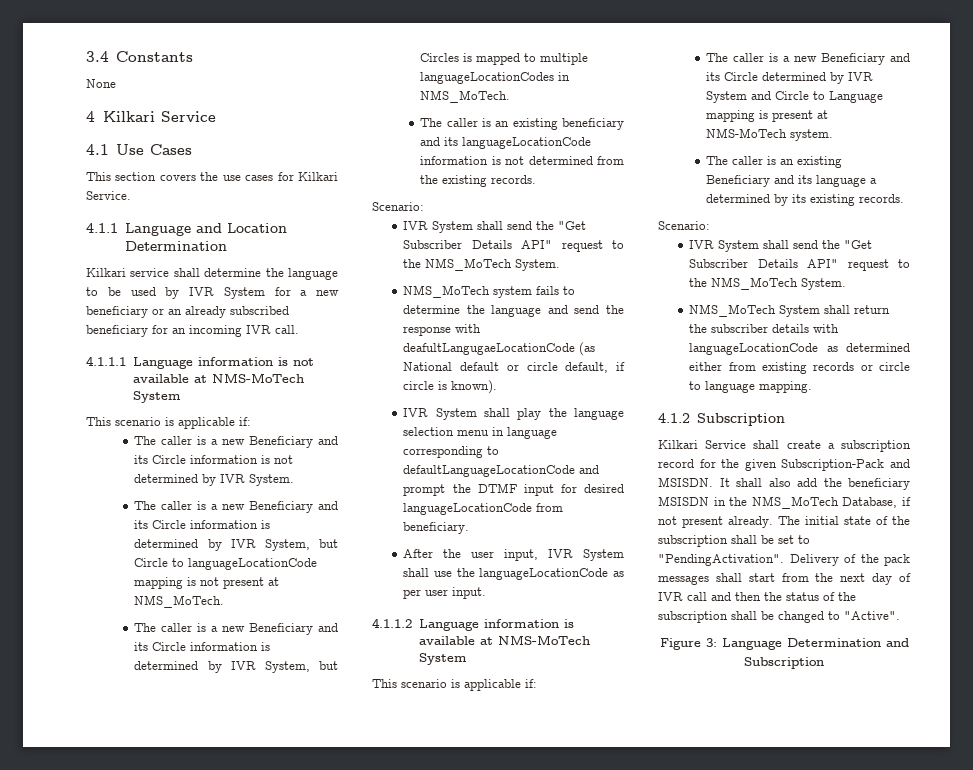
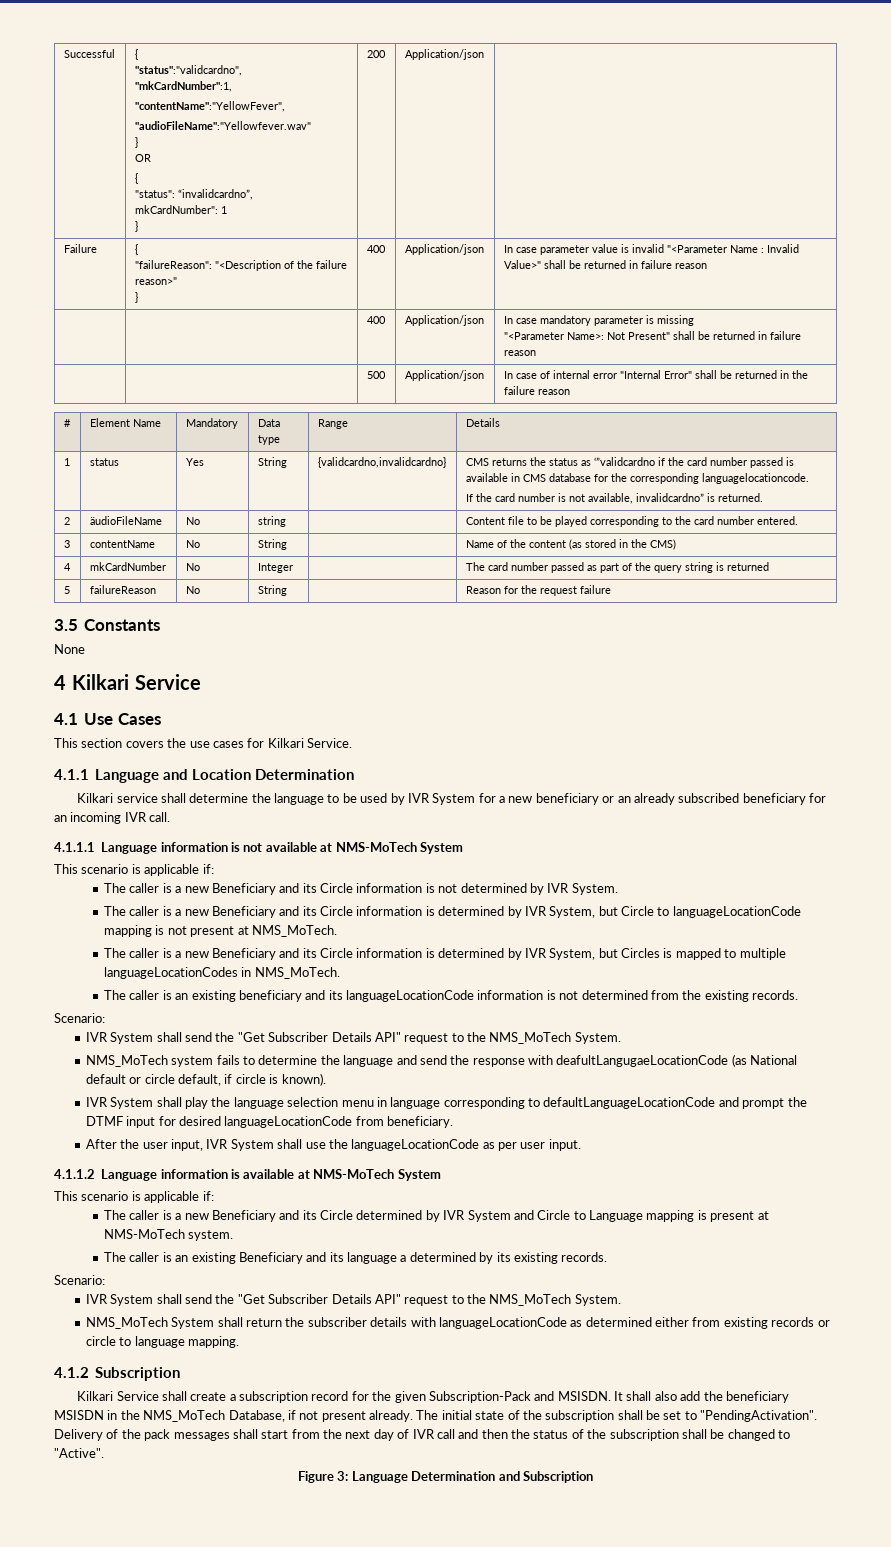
- 3.4 Constants
+ Successful | {
+ "status":"validcardno",
+ "mkCardNumber":1,
+ "contentName":"YellowFever",
+ "audioFileName":"Yellowfever.wav"
+ }
+ OR
+ {
+ "status": “invalidcardno”,
+ mkCardNumber": 1
+ } | 200 | Application/json |
+ Failure | {
+ "failureReason": "<Description of the failure reason>"
+ } | 400 | Application/json | In case parameter value is invalid "<Parameter Name : Invalid Value>" shall be returned in failure reason
+ | | 400 | Application/json | In case mandatory parameter is missing
+ "<Parameter Name>: Not Present" shall be returned in failure reason
+ | | 500 | Application/json | In case of internal error "Internal Error" shall be returned in the failure reason
+ # | Element Name | Mandatory | Data type | Range | Details
+ 1 | status | Yes | String | {validcardno,invalidcardno} | CMS returns the status as ‘”validcardno if the card number passed is available in CMS database for the corresponding languagelocationcode.
+ If the card number is not available, invalidcardno” is returned.
+ 2 | äudioFileName | No | string | | Content file to be played corresponding to the card number entered.
+ 3 | contentName | No | String | | Name of the content (as stored in the CMS)
+ 4 | mkCardNumber | No | Integer | | The card number passed as part of the query string is returned
+ 5 | failureReason | No | String | | Reason for the request failure
+ 3.5 Constants

